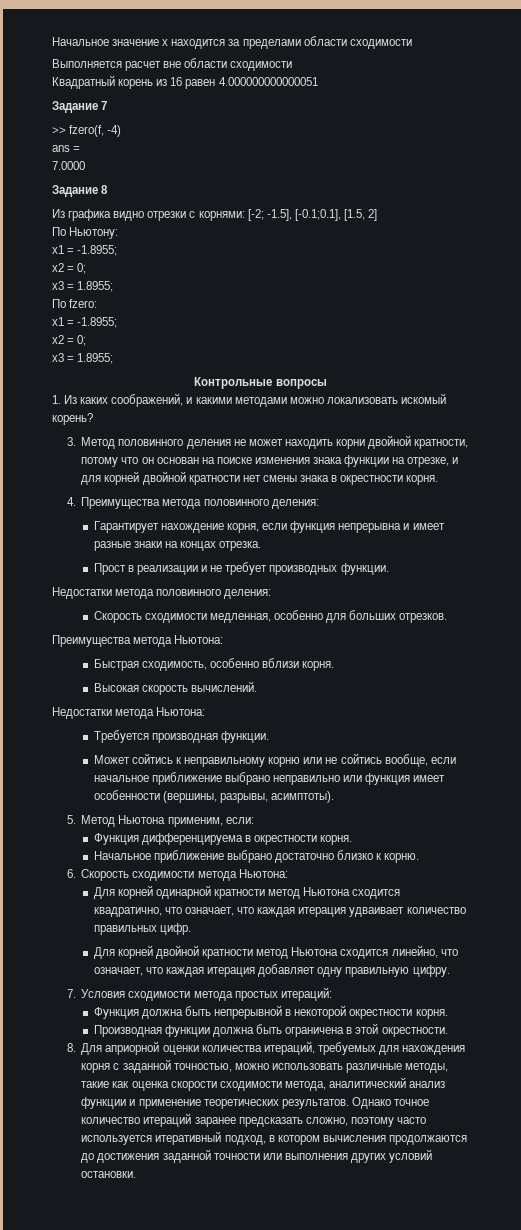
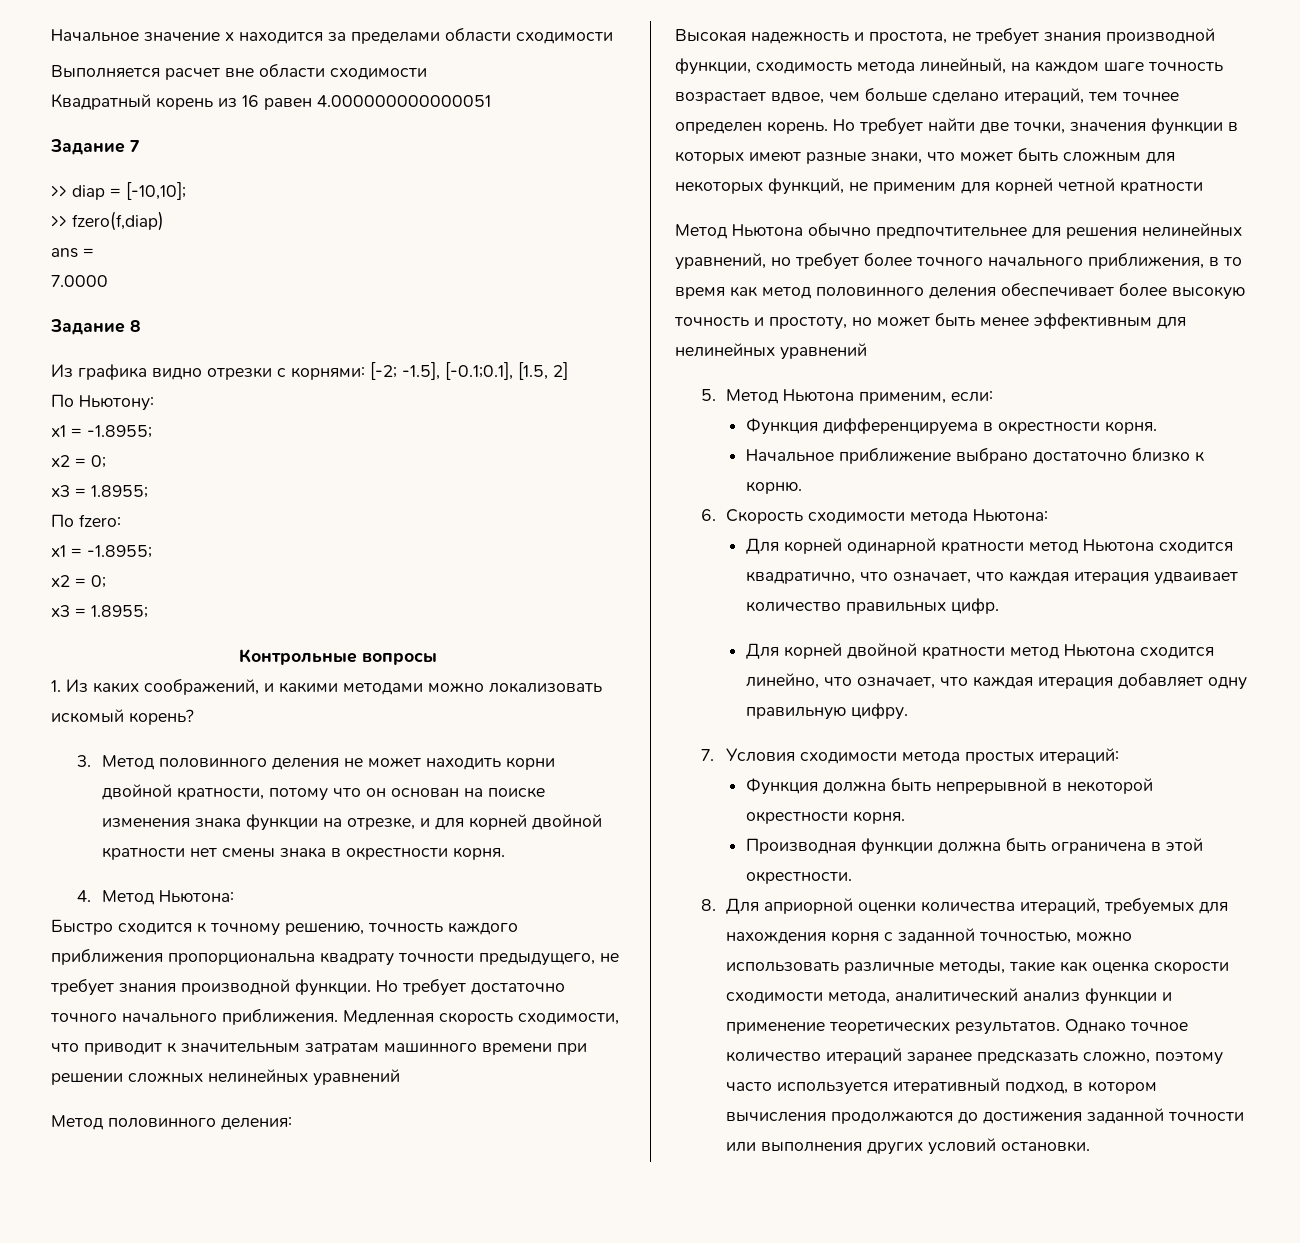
- >> fzero(f, -4)
+ >> diap = [-10,10];
+ >> fzero(f,diap)
- 4. Преимущества метода половинного деления:
- Гарантирует нахождение корня, если функция непрерывна и имеет разные знаки на концах отрезка.
- Прост в реализации и не требует производных функции.
- Недостатки метода половинного деления:
- Скорость сходимости медленная, особенно для больших отрезков.
- Преимущества метода Ньютона:
- Быстрая сходимость, особенно вблизи корня.
- Высокая скорость вычислений.
- Недостатки метода Ньютона:
- Требуется производная функции.
- Может сойтись к неправильному корню или не сойтись вообще, если начальное приближение выбрано неправильно или функция имеет особенности (вершины, разрывы, асимптоты).
+ 4. Метод Ньютона:
+ Быстро сходится к точному решению, точность каждого приближения пропорциональна квадрату точности предыдущего, не требует знания производной функции. Но требует достаточно точного начального приближения. Медленная скорость сходимости, что приводит к значительным затратам машинного времени при решении сложных нелинейных уравнений
+ Метод половинного деления:
+ Высокая надежность и простота, не требует знания производной функции, сходимость метода линейный, на каждом шаге точность возрастает вдвое, чем больше сделано итераций, тем точнее определен корень. Но требует найти две точки, значения функции в которых имеют разные знаки, что может быть сложным для некоторых функций, не применим для корней четной кратности
+ Метод Ньютона обычно предпочтительнее для решения нелинейных уравнений, но требует более точного начального приближения, в то время как метод половинного деления обеспечивает более высокую точность и простоту, но может быть менее эффективным для нелинейных уравнений

